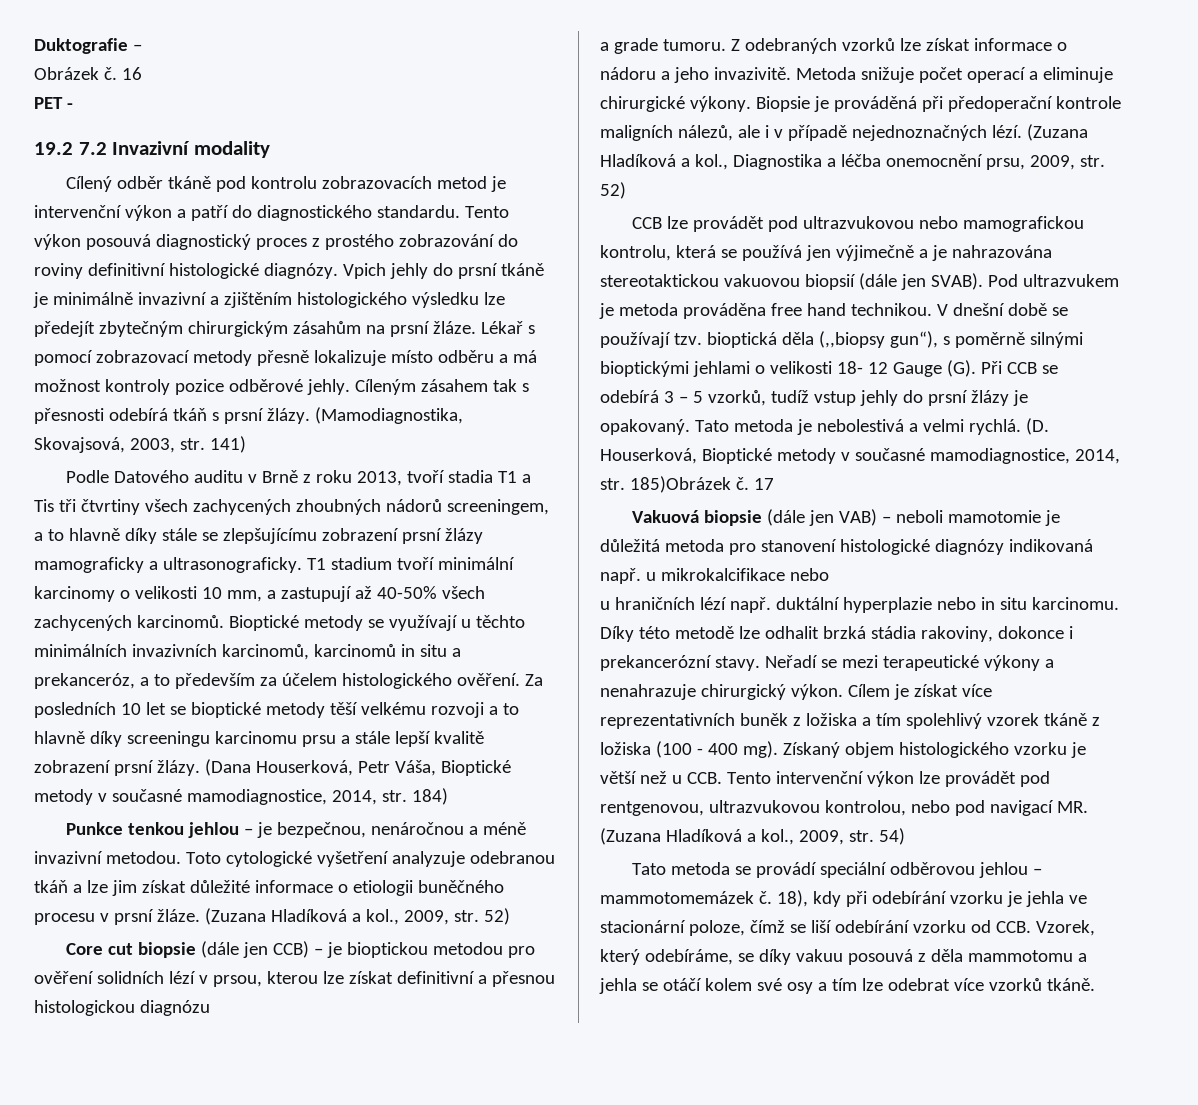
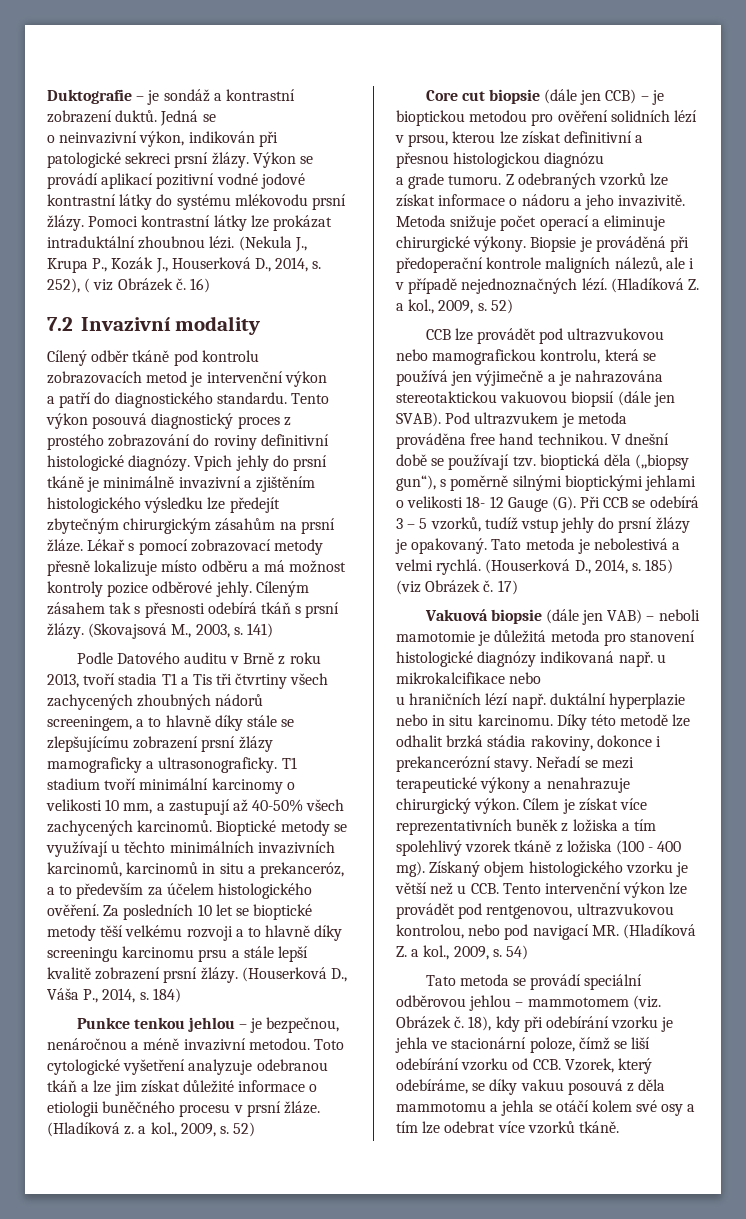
- Duktografie –
- Obrázek č. 16
- PET -
- 19.2 7.2 Invazivní modality
+ Duktografie – je sondáž a kontrastní zobrazení duktů. Jedná se
+ o neinvazivní výkon, indikován při patologické sekreci prsní žlázy. Výkon se provádí aplikací pozitivní vodné jodové kontrastní látky do systému mlékovodu prsní žlázy. Pomoci kontrastní látky lze prokázat intraduktální zhoubnou lézi. (Nekula J., Krupa P., Kozák J., Houserková D., 2014, s. 252), ( viz Obrázek č. 16)
+ 7.2 Invazivní modality
- Cílený odběr tkáně pod kontrolu zobrazovacích metod je intervenční výkon a patří do diagnostického standardu.
+ Cílený odběr tkáně pod kontrolu zobrazovacích metod je intervenční výkon
+ a patří do diagnostického standardu.
- (Mamodiagnostika, Skovajsová, 2003, str. 141)
+ (Skovajsová M., 2003, s. 141)
- (Dana Houserková, Petr Váša, Bioptické metody v současné mamodiagnostice, 2014, str. 184)
+ (Houserková D., Váša P., 2014, s. 184)
- (Zuzana Hladíková a kol., 2009, str. 52)
+ (Hladíková z. a kol., 2009, s. 52)
- (Zuzana Hladíková a kol., Diagnostika a léčba onemocnění prsu, 2009, str. 52)
+ (Hladíková Z. a kol., 2009, s. 52)
- (D. Houserková, Bioptické metody v současné mamodiagnostice, 2014, str. 185)Obrázek č. 17
+ (Houserková D., 2014, s. 185) (viz Obrázek č. 17)
- Získaný objem histologického vzorku je větší než u CCB. Tento intervenční výkon lze provádět pod rentgenovou, ultrazvukovou kontrolou, nebo pod navigací MR. (Zuzana Hladíková a kol., 2009, str. 54)
+ Získaný objem histologického vzorku je větší než u CCB. Tento intervenční výkon lze provádět pod rentgenovou, ultrazvukovou kontrolou, nebo pod navigací MR. (Hladíková Z. a kol., 2009, s. 54)
- Tato metoda se provádí speciální odběrovou jehlou – mammotomemázek č.
+ Tato metoda se provádí speciální odběrovou jehlou – mammotomem (viz. Obrázek č.

